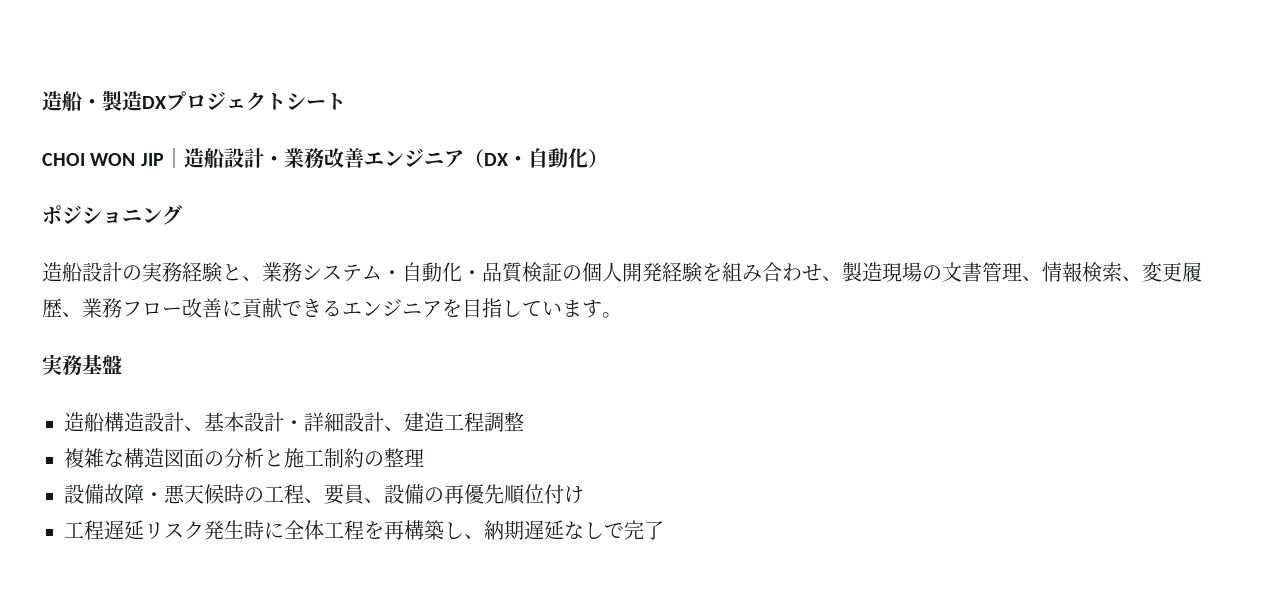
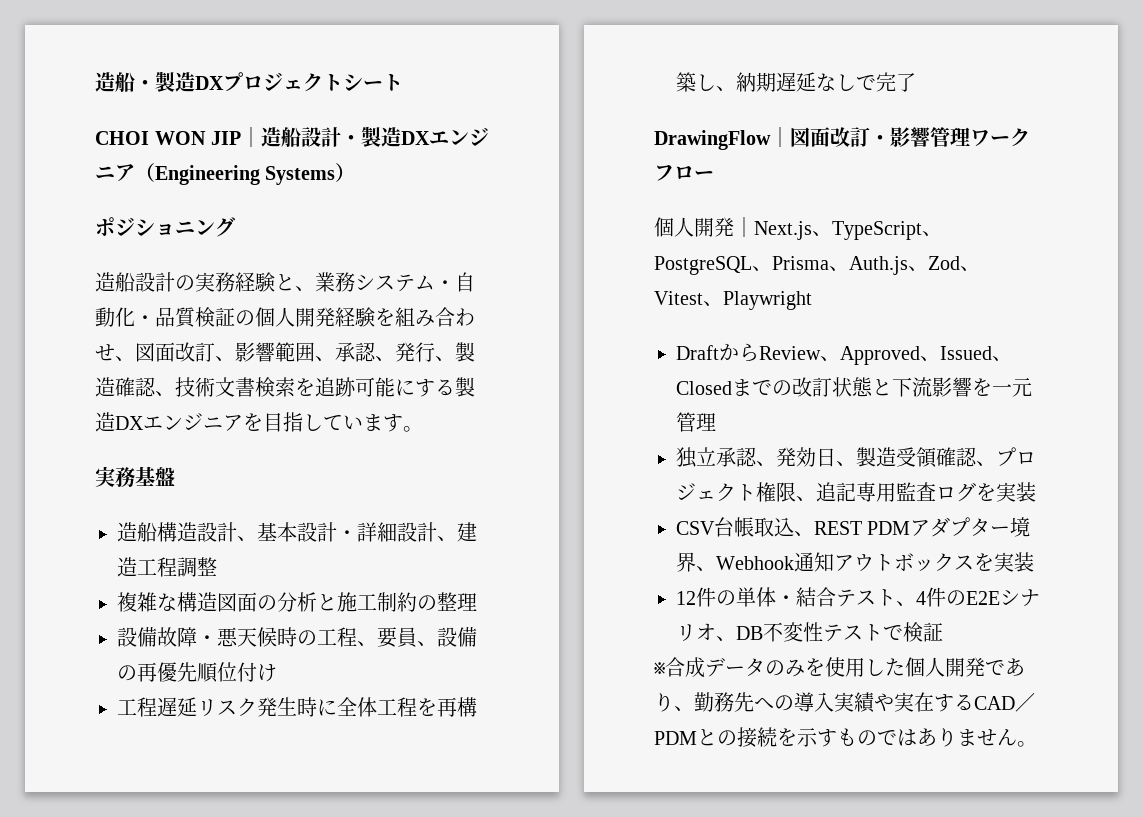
- CHOI WON JIP｜造船設計・業務改善エンジニア（DX・自動化）
+ CHOI WON JIP｜造船設計・製造DXエンジニア（Engineering Systems）
- 造船設計の実務経験と、業務システム・自動化・品質検証の個人開発経験を組み合わせ、製造現場の文書管理、情報検索、変更履歴、業務フロー改善に貢献できるエンジニアを目指しています。
+ 造船設計の実務経験と、業務システム・自動化・品質検証の個人開発経験を組み合わせ、図面改訂、影響範囲、承認、発行、製造確認、技術文書検索を追跡可能にする製造DXエンジニアを目指しています。
+ DrawingFlow｜図面改訂・影響管理ワークフロー
+ 個人開発｜Next.js、TypeScript、PostgreSQL、Prisma、Auth.js、Zod、Vitest、Playwright
+ DraftからReview、Approved、Issued、Closedまでの改訂状態と下流影響を一元管理
+ 独立承認、発効日、製造受領確認、プロジェクト権限、追記専用監査ログを実装
+ CSV台帳取込、REST PDMアダプター境界、Webhook通知アウトボックスを実装
+ 12件の単体・結合テスト、4件のE2Eシナリオ、DB不変性テストで検証
+ ※合成データのみを使用した個人開発であり、勤務先への導入実績や実在するCAD／PDMとの接続を示すものではありません。

